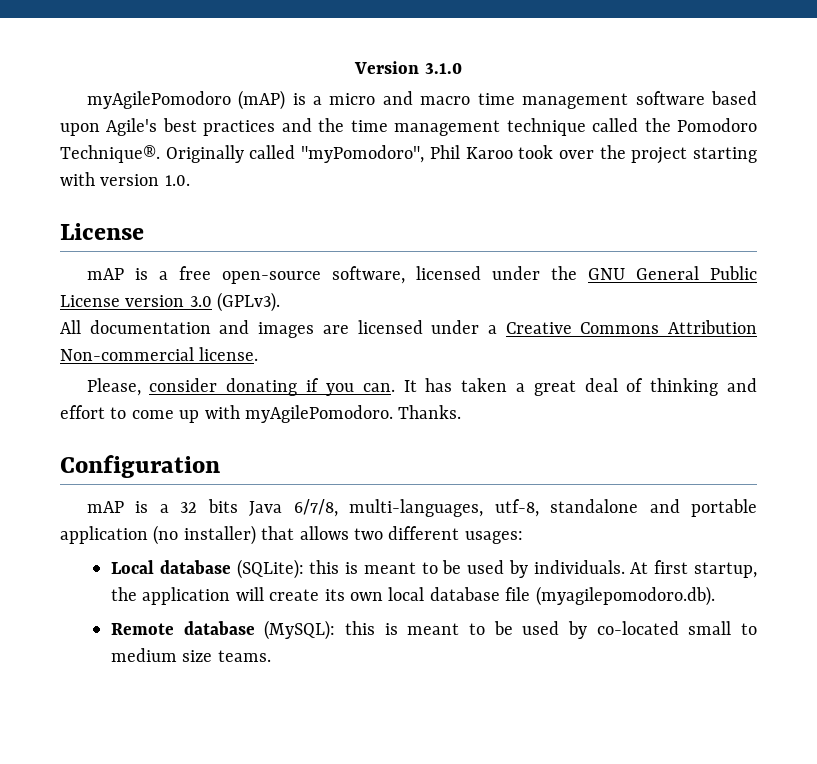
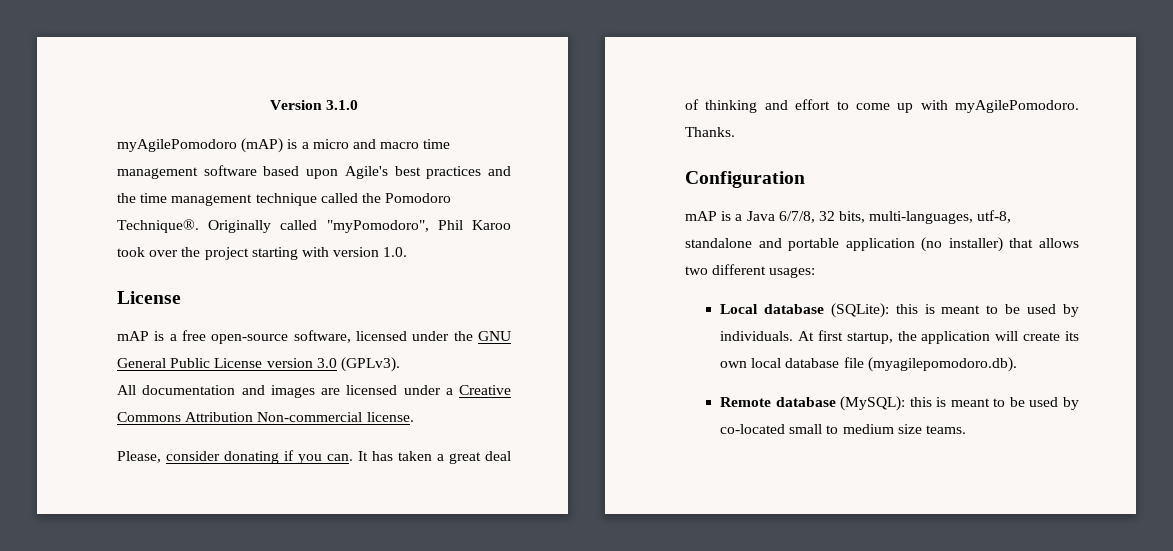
- mAP is a 32 bits Java 6/7/8, multi-languages, utf-8, standalone and portable application (no installer) that allows two different usages:
+ mAP is a Java 6/7/8, 32 bits, multi-languages, utf-8, standalone and portable application (no installer) that allows two different usages:

